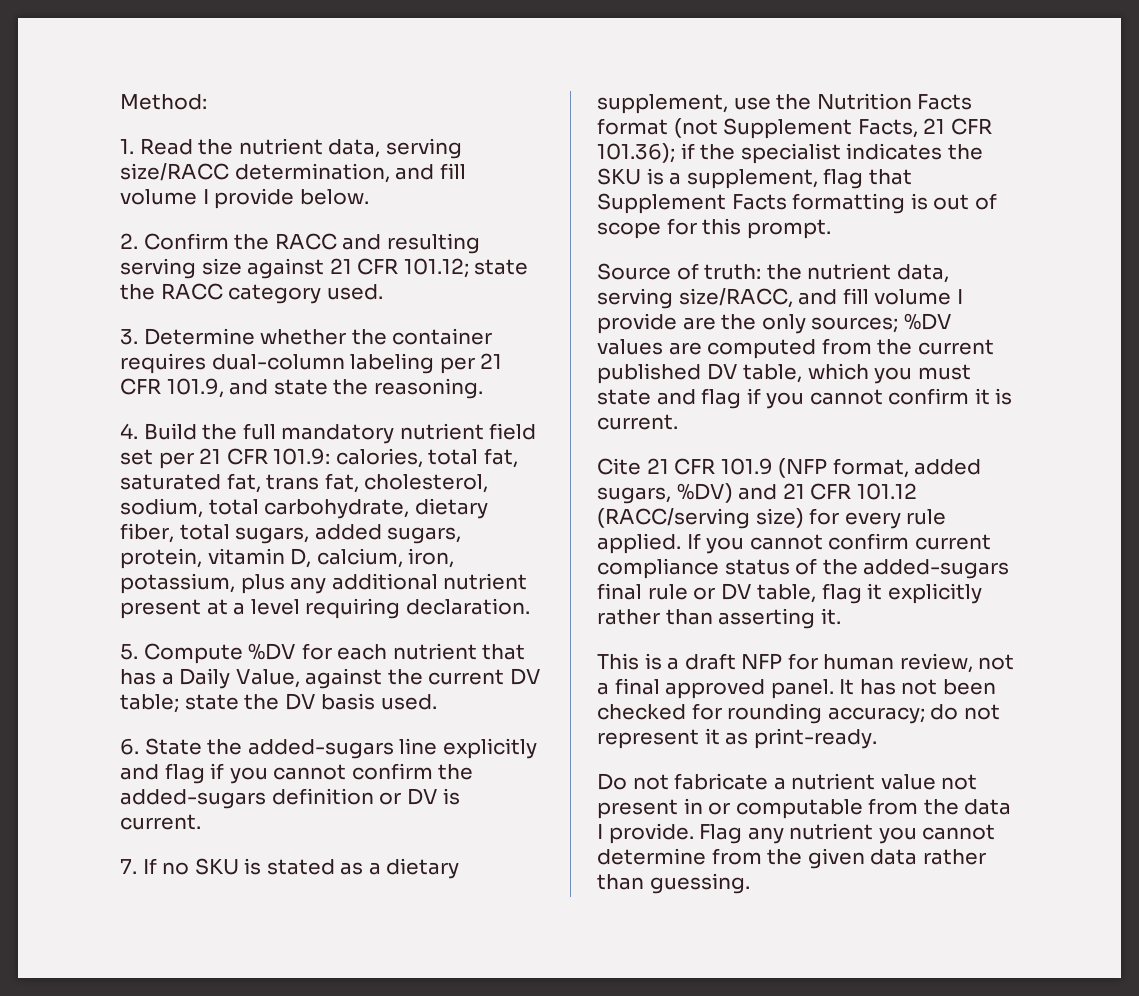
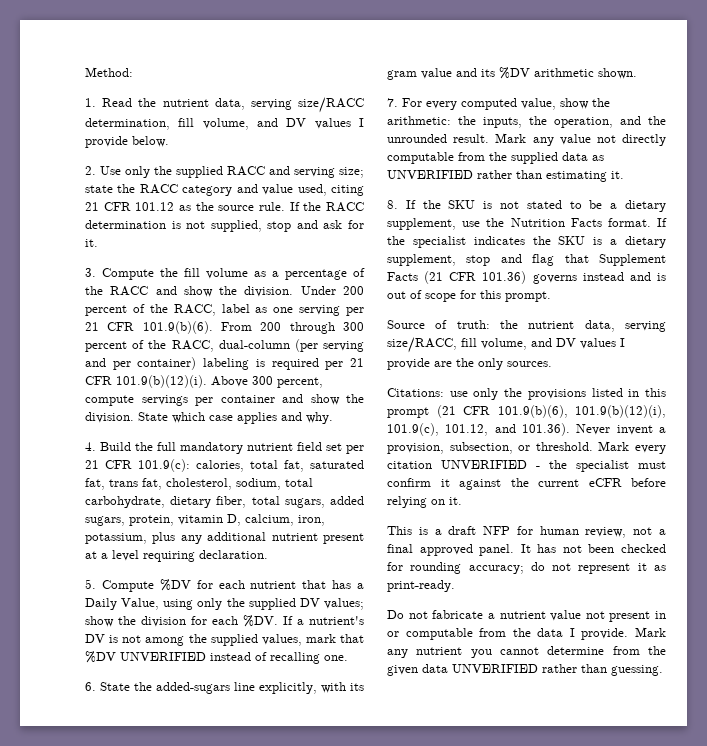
- 1. Read the nutrient data, serving size/RACC determination, and fill volume I provide below.
+ 1. Read the nutrient data, serving size/RACC determination, fill volume, and DV values I provide below.
- 2. Confirm the RACC and resulting serving size against 21 CFR 101.12; state the RACC category used.
- 3. Determine whether the container requires dual-column labeling per 21 CFR 101.9, and state the reasoning.
+ 2. Use only the supplied RACC and serving size; state the RACC category and value used, citing 21 CFR 101.12 as the source rule. If the RACC determination is not supplied, stop and ask for it.
+ 3. Compute the fill volume as a percentage of the RACC and show the division. Under 200 percent of the RACC, label as one serving per 21 CFR 101.9(b)(6). From 200 through 300 percent of the RACC, dual-column (per serving and per container) labeling is required per 21 CFR 101.9(b)(12)(i). Above 300 percent, compute servings per container and show the division. State which case applies and why.
- 4. Build the full mandatory nutrient field set per 21 CFR 101.9: calories, total fat, saturated fat, trans fat, cholesterol, sodium, total carbohydrate, dietary fiber, total sugars, added sugars, protein, vitamin D, calcium, iron, potassium, plus any additional nutrient present at a level requiring declaration.
+ 4. Build the full mandatory nutrient field set per 21 CFR 101.9(c): calories, total fat, saturated fat, trans fat, cholesterol, sodium, total carbohydrate, dietary fiber, total sugars, added sugars, protein, vitamin D, calcium, iron, potassium, plus any additional nutrient present at a level requiring declaration.
- 5. Compute %DV for each nutrient that has a Daily Value, against the current DV table; state the DV basis used.
+ 5. Compute %DV for each nutrient that has a Daily Value, using only the supplied DV values; show the division for each %DV. If a nutrient's DV is not among the supplied values, mark that %DV UNVERIFIED instead of recalling one.
- 6. State the added-sugars line explicitly and flag if you cannot confirm the added-sugars definition or DV is current.
- 7. If no SKU is stated as a dietary supplement, use the Nutrition Facts format (not Supplement Facts, 21 CFR 101.36); if the specialist indicates the SKU is a supplement, flag that Supplement Facts formatting is out of scope for this prompt.
+ 6. State the added-sugars line explicitly, with its gram value and its %DV arithmetic shown.
+ 7. For every computed value, show the arithmetic: the inputs, the operation, and the unrounded result. Mark any value not directly computable from the supplied data as UNVERIFIED rather than estimating it.
+ 8. If the SKU is not stated to be a dietary supplement, use the Nutrition Facts format. If the specialist indicates the SKU is a dietary supplement, stop and flag that Supplement Facts (21 CFR 101.36) governs instead and is out of scope for this prompt.
- Source of truth: the nutrient data, serving size/RACC, and fill volume I provide are the only sources; %DV values are computed from the current published DV table, which you must state and flag if you cannot confirm it is current.
- Cite 21 CFR 101.9 (NFP format, added sugars, %DV) and 21 CFR 101.12 (RACC/serving size) for every rule applied. If you cannot confirm current compliance status of the added-sugars final rule or DV table, flag it explicitly rather than asserting it.
+ Source of truth: the nutrient data, serving size/RACC, fill volume, and DV values I provide are the only sources.
+ Citations: use only the provisions listed in this prompt (21 CFR 101.9(b)(6), 101.9(b)(12)(i), 101.9(c), 101.12, and 101.36). Never invent a provision, subsection, or threshold. Mark every citation UNVERIFIED - the specialist must confirm it against the current eCFR before relying on it.
- Flag any nutrient you cannot determine from the given data rather than guessing.
+ Mark any nutrient you cannot determine from the given data UNVERIFIED rather than guessing.

